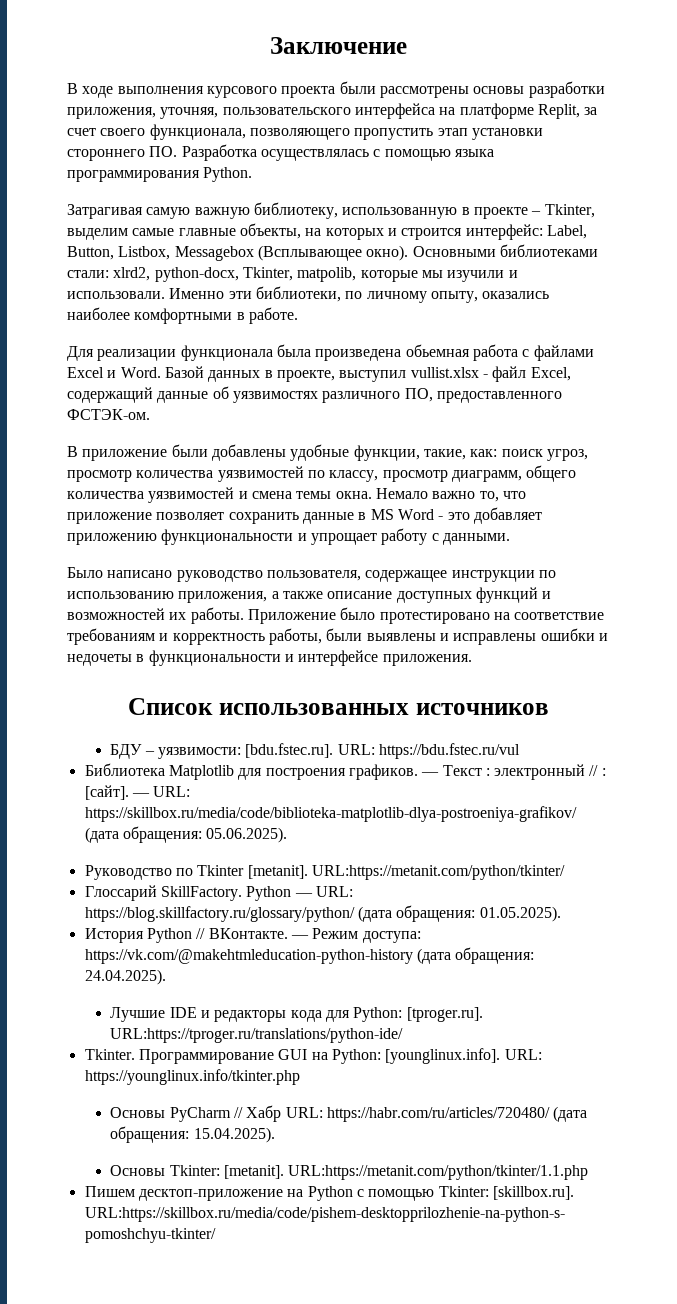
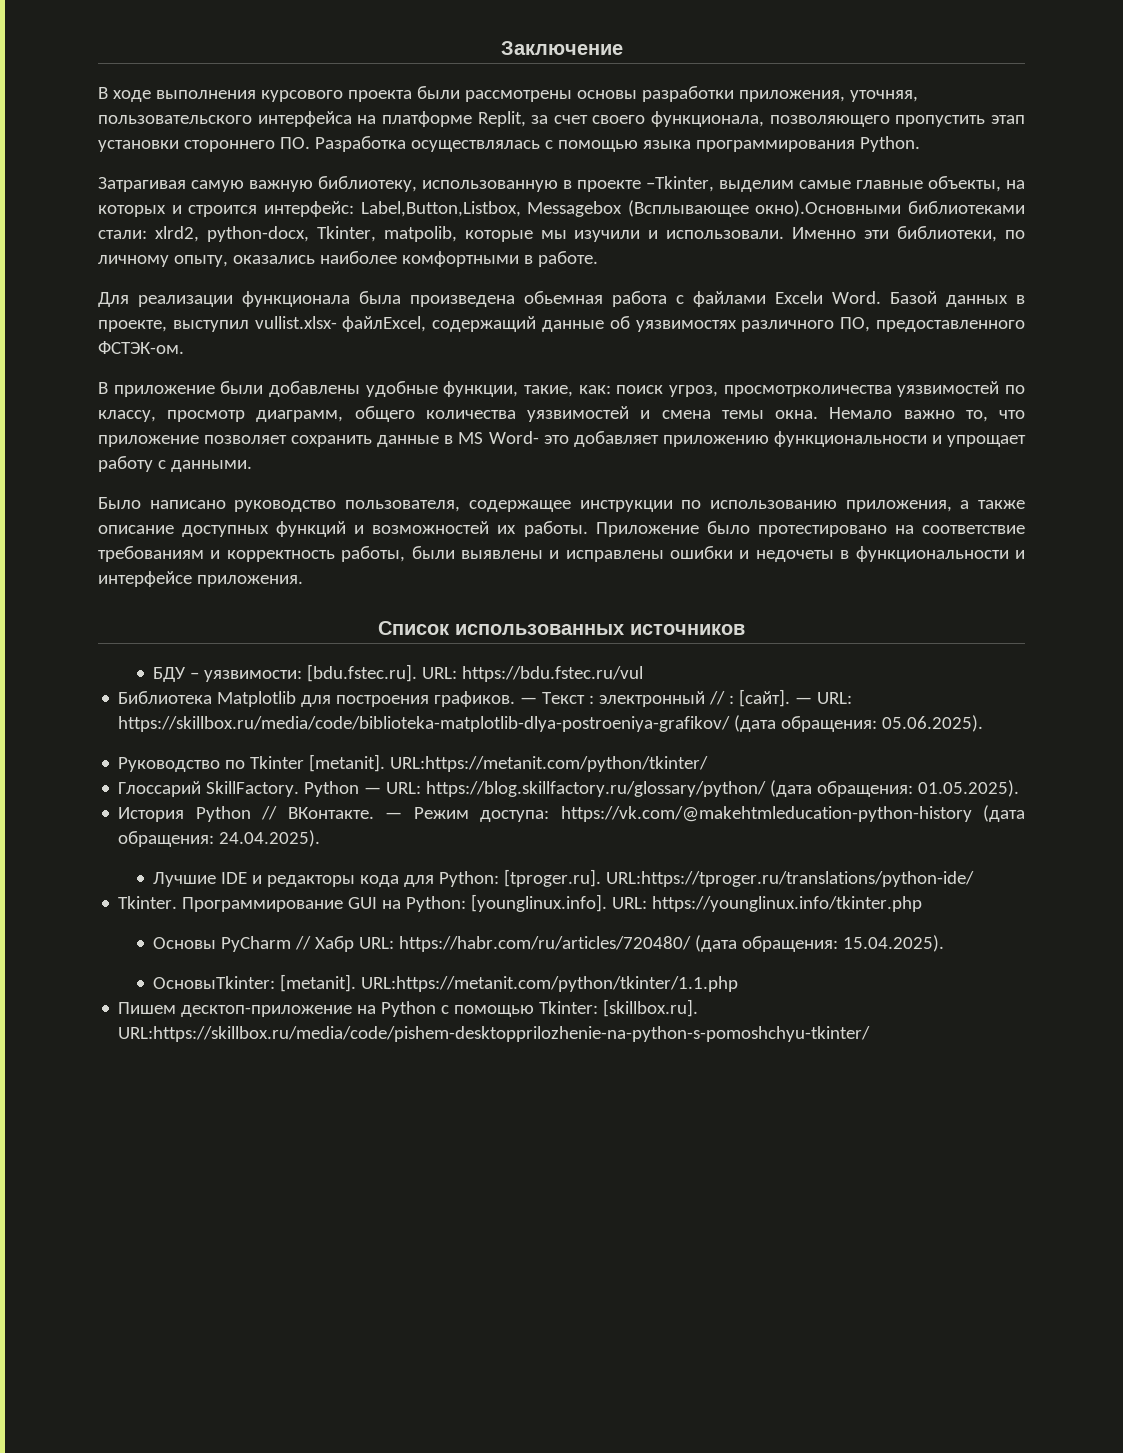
- Затрагивая самую важную библиотеку, использованную в проекте – Tkinter, выделим самые главные объекты, на которых и строится интерфейс: Label, Button, Listbox, Messagebox (Всплывающее окно). Основными библиотеками стали: xlrd2, python-docx, Tkinter, matpolib, которые мы изучили и использовали.
+ Затрагивая самую важную библиотеку, использованную в проекте –Tkinter, выделим самые главные объекты, на которых и строится интерфейс: Label,Button,Listbox, Messagebox (Всплывающее окно).Основными библиотеками стали: xlrd2, python-docx, Tkinter, matpolib, которые мы изучили и использовали.
- Для реализации функционала была произведена обьемная работа с файлами Excel и Word.
+ Для реализации функционала была произведена обьемная работа с файлами Excelи Word.
- Базой данных в проекте, выступил vullist.xlsx - файл Excel, содержащий данные об уязвимостях различного ПО, предоставленного ФСТЭК-ом.
+ Базой данных в проекте, выступил vullist.xlsx- файлExcel, содержащий данные об уязвимостях различного ПО, предоставленного ФСТЭК-ом.
- В приложение были добавлены удобные функции, такие, как: поиск угроз, просмотр количества уязвимостей по классу, просмотр диаграмм, общего количества уязвимостей и смена темы окна.
+ В приложение были добавлены удобные функции, такие, как: поиск угроз, просмотрколичества уязвимостей по классу, просмотр диаграмм, общего количества уязвимостей и смена темы окна.
- Немало важно то, что приложение позволяет сохранить данные в MS Word - это добавляет приложению функциональности и упрощает работу с данными.
+ Немало важно то, что приложение позволяет сохранить данные в MS Word- это добавляет приложению функциональности и упрощает работу с данными.
- Основы Tkinter: [metanit].
+ ОсновыTkinter: [metanit].

